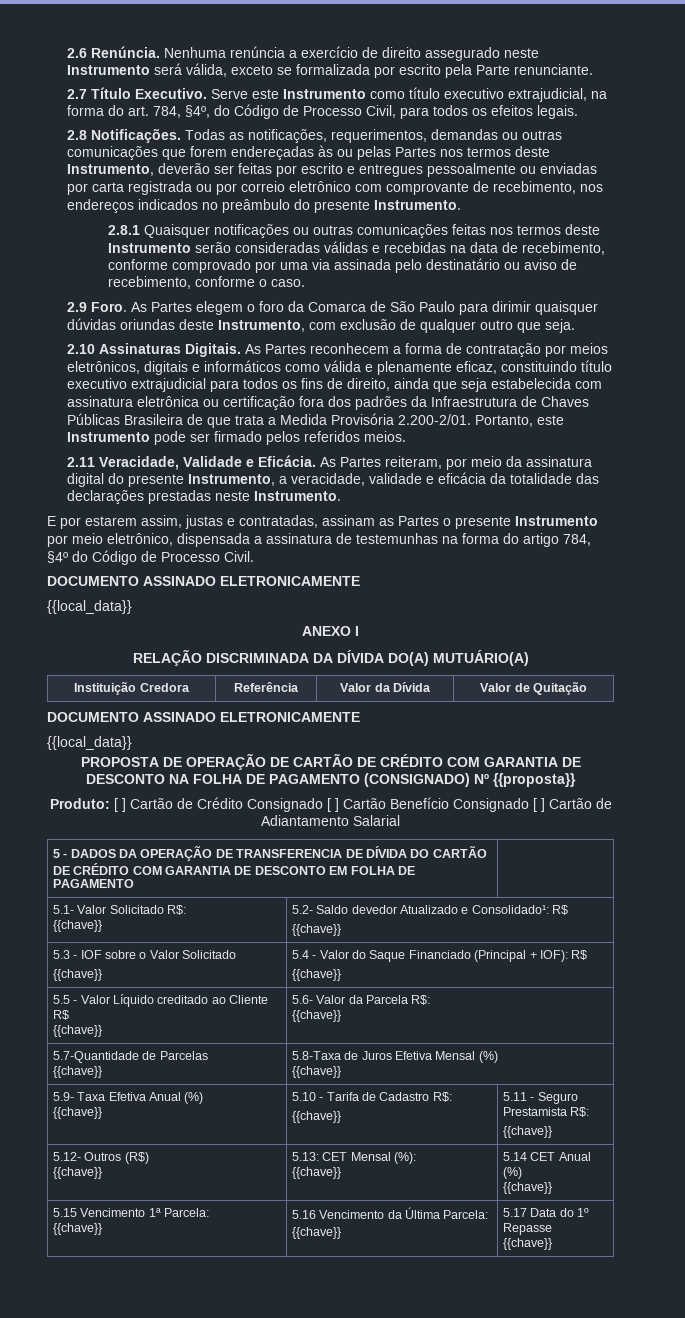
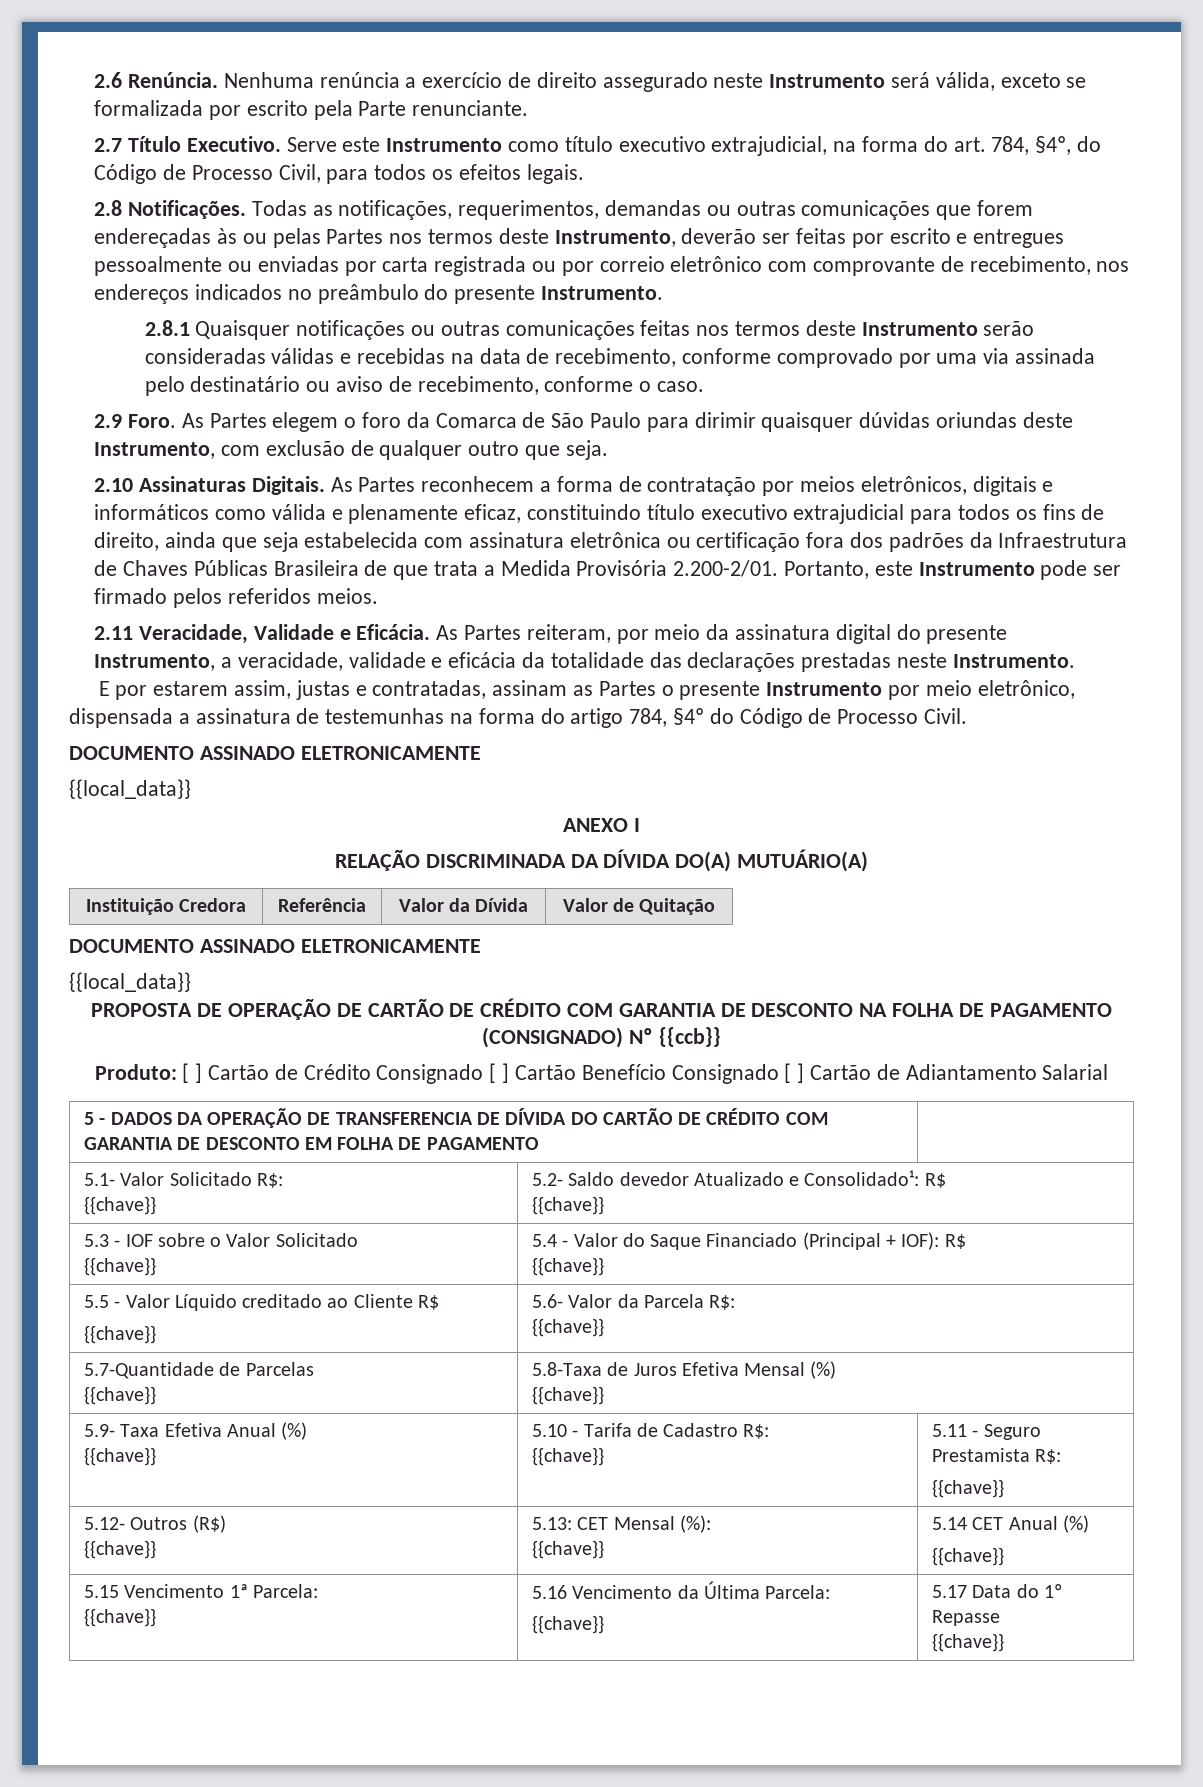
- PROPOSTA DE OPERAÇÃO DE CARTÃO DE CRÉDITO COM GARANTIA DE DESCONTO NA FOLHA DE PAGAMENTO (CONSIGNADO) Nº {{proposta}}
+ PROPOSTA DE OPERAÇÃO DE CARTÃO DE CRÉDITO COM GARANTIA DE DESCONTO NA FOLHA DE PAGAMENTO (CONSIGNADO) Nº {{ccb}}

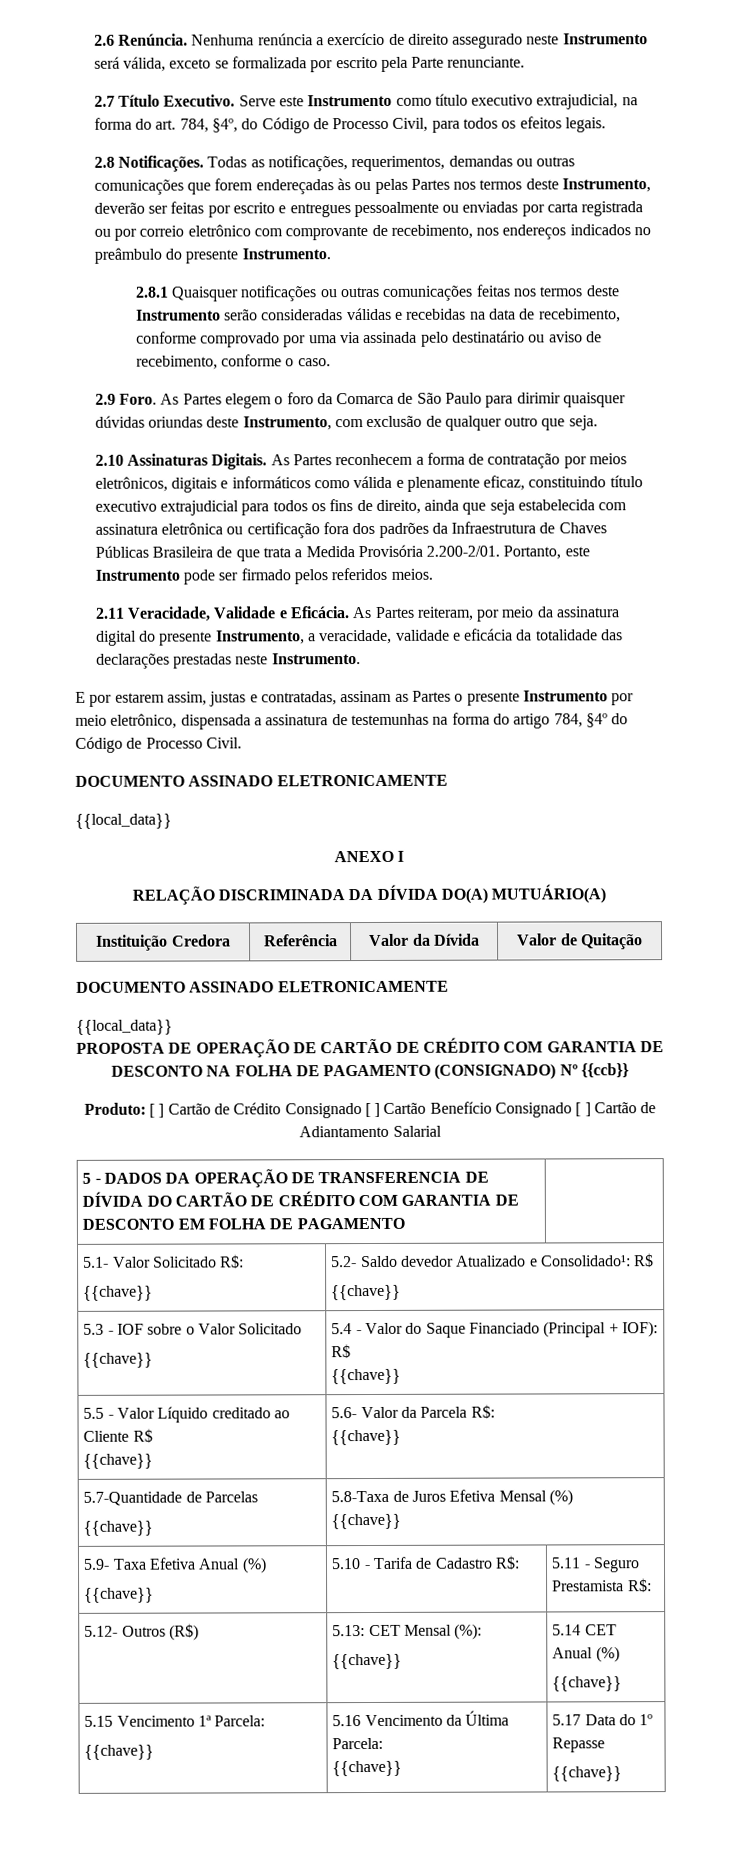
  5.9- Taxa Efetiva Anual (%)
- {{chave}} | 5.10 - Tarifa de Cadastro R$:
- {{chave}} | 5.11 - Seguro Prestamista R$:
- {{chave}}
+ {{chave}} | 5.10 - Tarifa de Cadastro R$: | 5.11 - Seguro Prestamista R$:
- 5.12- Outros (R$)
- {{chave}} | 5.13: CET Mensal (%):
+ 5.12- Outros (R$) | 5.13: CET Mensal (%):

